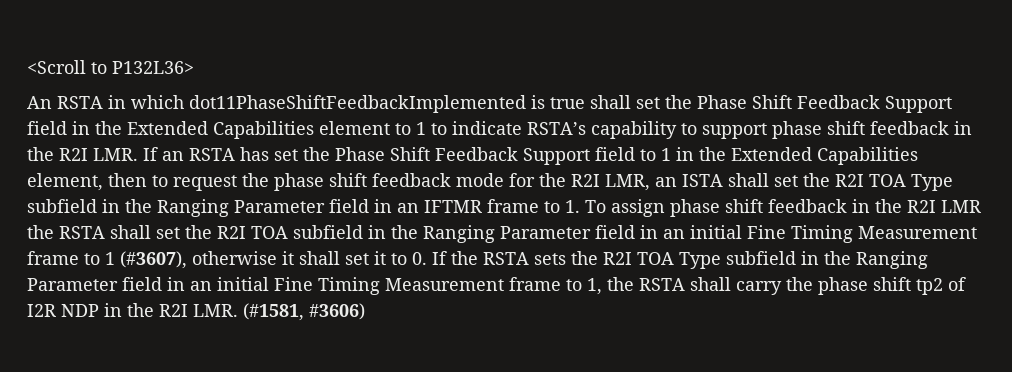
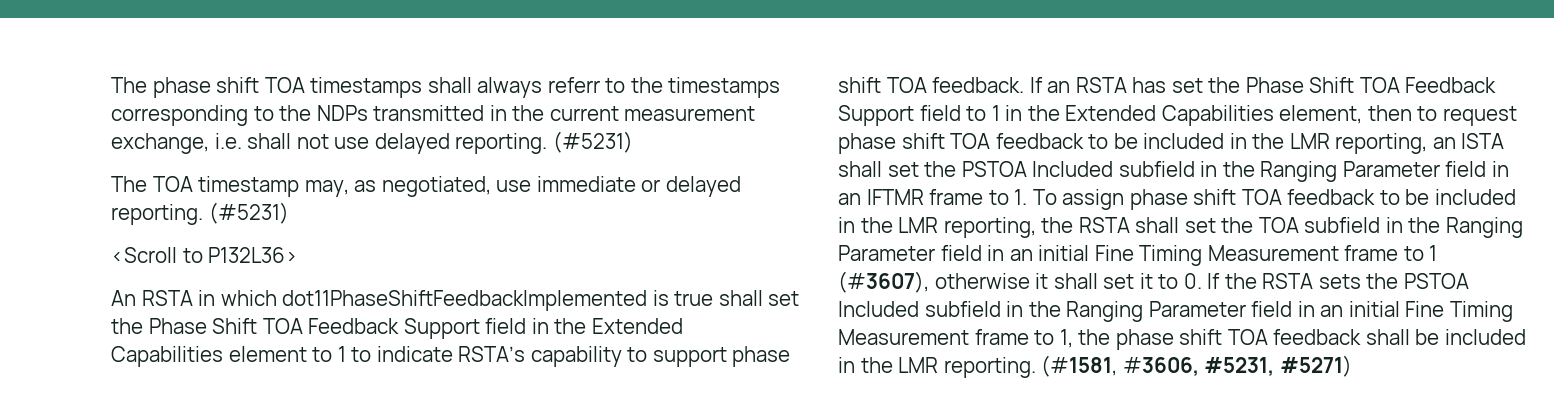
+ The phase shift TOA timestamps shall always referr to the timestamps corresponding to the NDPs transmitted in the current measurement exchange, i.e. shall not use delayed reporting. (#5231)
+ The TOA timestamp may, as negotiated, use immediate or delayed reporting. (#5231)
- An RSTA in which dot11PhaseShiftFeedbackImplemented is true shall set the Phase Shift Feedback Support field in the Extended Capabilities element to 1 to indicate RSTA’s capability to support phase shift feedback in the R2I LMR. If an RSTA has set the Phase Shift Feedback Support field to 1 in the Extended Capabilities element, then to request the phase shift feedback mode for the R2I LMR, an ISTA shall set the R2I TOA Type subfield in the Ranging Parameter field in an IFTMR frame to 1. To assign phase shift feedback in the R2I LMR the RSTA shall set the R2I TOA subfield in the Ranging Parameter field in an initial Fine Timing Measurement frame to 1 (#3607), otherwise it shall set it to 0. If the RSTA sets the R2I TOA Type subfield in the Ranging Parameter field in an initial Fine Timing Measurement frame to 1, the RSTA shall carry the phase shift tp2 of I2R NDP in the R2I LMR. (#1581, #3606)
+ An RSTA in which dot11PhaseShiftFeedbackImplemented is true shall set the Phase Shift TOA Feedback Support field in the Extended Capabilities element to 1 to indicate RSTA’s capability to support phase shift TOA feedback. If an RSTA has set the Phase Shift TOA Feedback Support field to 1 in the Extended Capabilities element, then to request phase shift TOA feedback to be included in the LMR reporting, an ISTA shall set the PSTOA Included subfield in the Ranging Parameter field in an IFTMR frame to 1. To assign phase shift TOA feedback to be included in the LMR reporting, the RSTA shall set the TOA subfield in the Ranging Parameter field in an initial Fine Timing Measurement frame to 1 (#3607), otherwise it shall set it to 0. If the RSTA sets the PSTOA Included subfield in the Ranging Parameter field in an initial Fine Timing Measurement frame to 1, the phase shift TOA feedback shall be included in the LMR reporting. (#1581, #3606, #5231, #5271)

